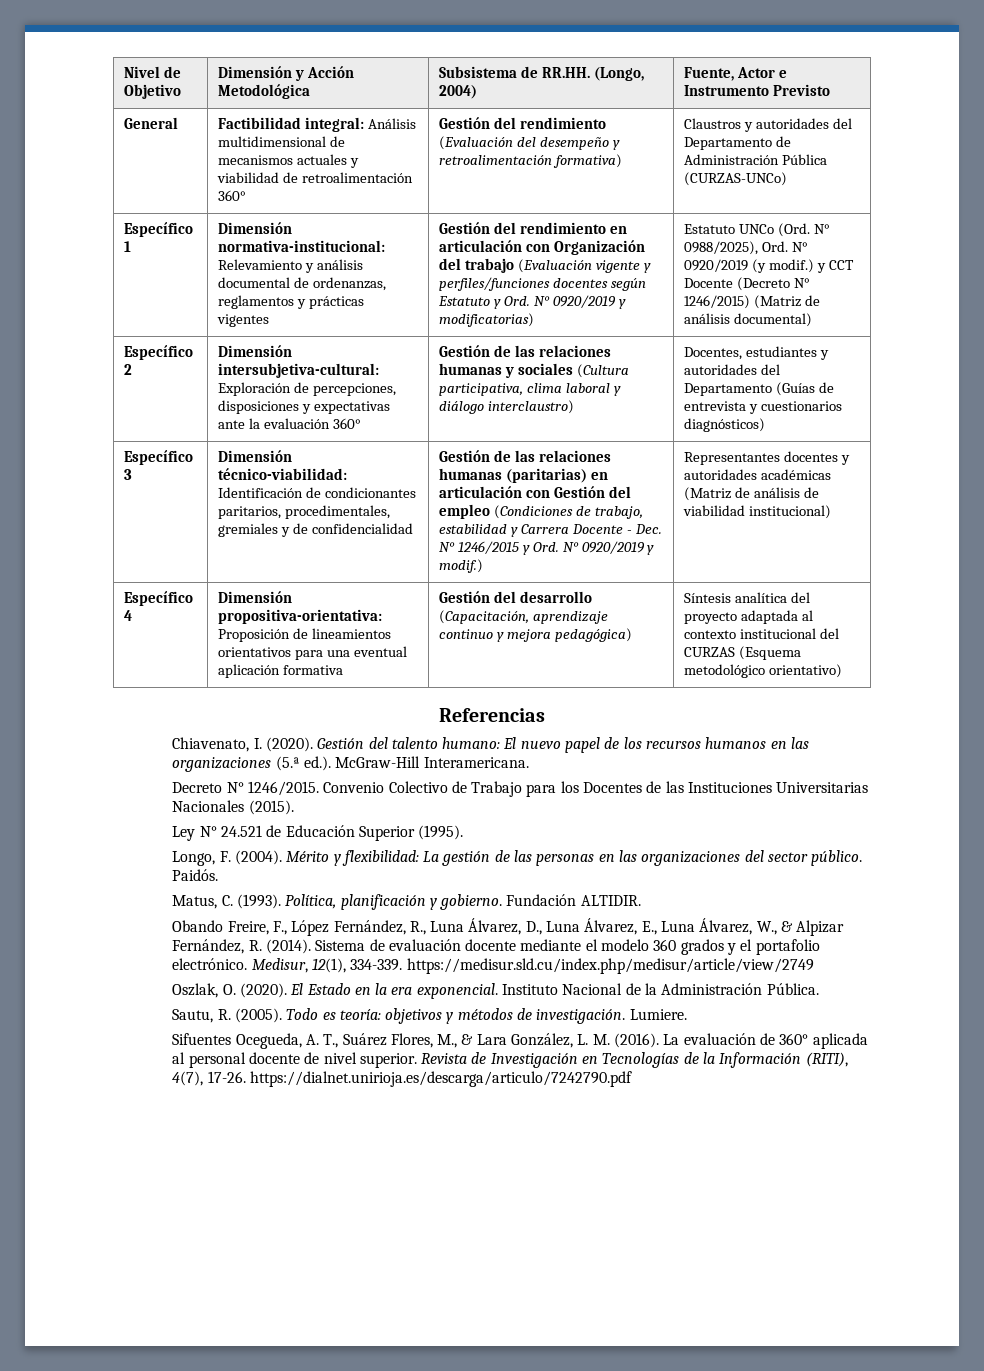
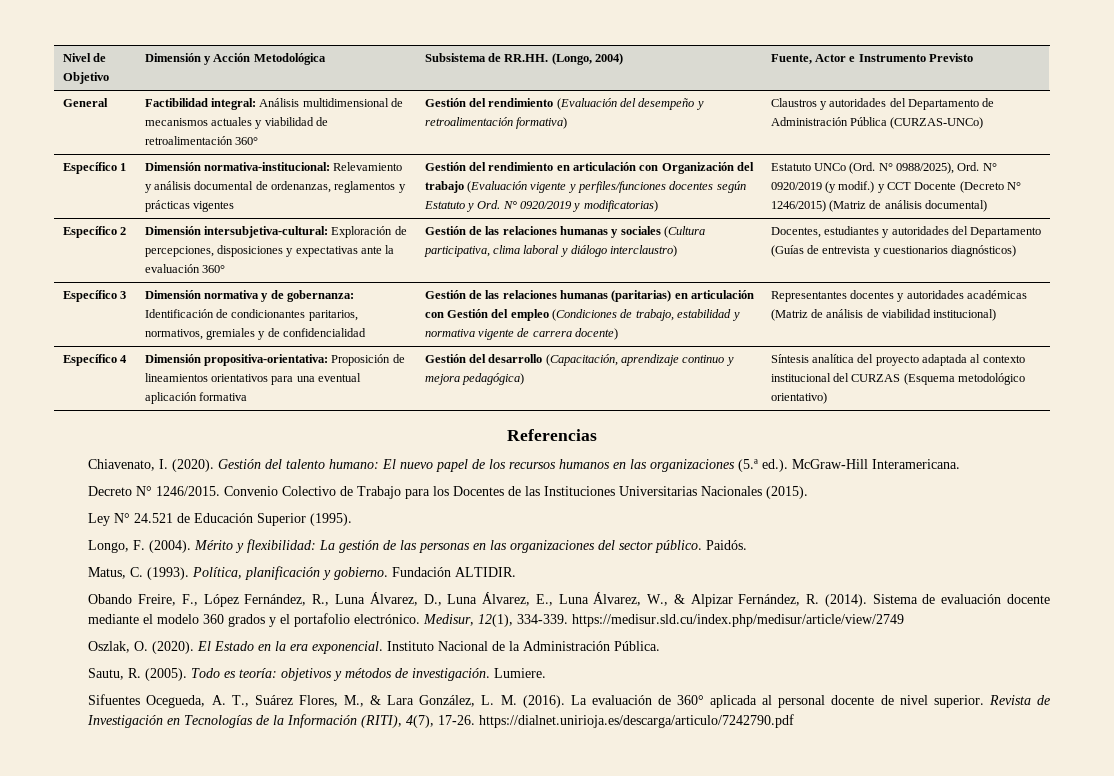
- Dimensión técnico-viabilidad: Identificación de condicionantes paritarios, procedimentales, gremiales y de confidencialidad
+ Dimensión normativa y de gobernanza: Identificación de condicionantes paritarios, normativos, gremiales y de confidencialidad
- Gestión de las relaciones humanas (paritarias) en articulación con Gestión del empleo (Condiciones de trabajo, estabilidad y Carrera Docente - Dec. N° 1246/2015 y Ord. N° 0920/2019 y modif.)
+ Gestión de las relaciones humanas (paritarias) en articulación con Gestión del empleo (Condiciones de trabajo, estabilidad y normativa vigente de carrera docente)

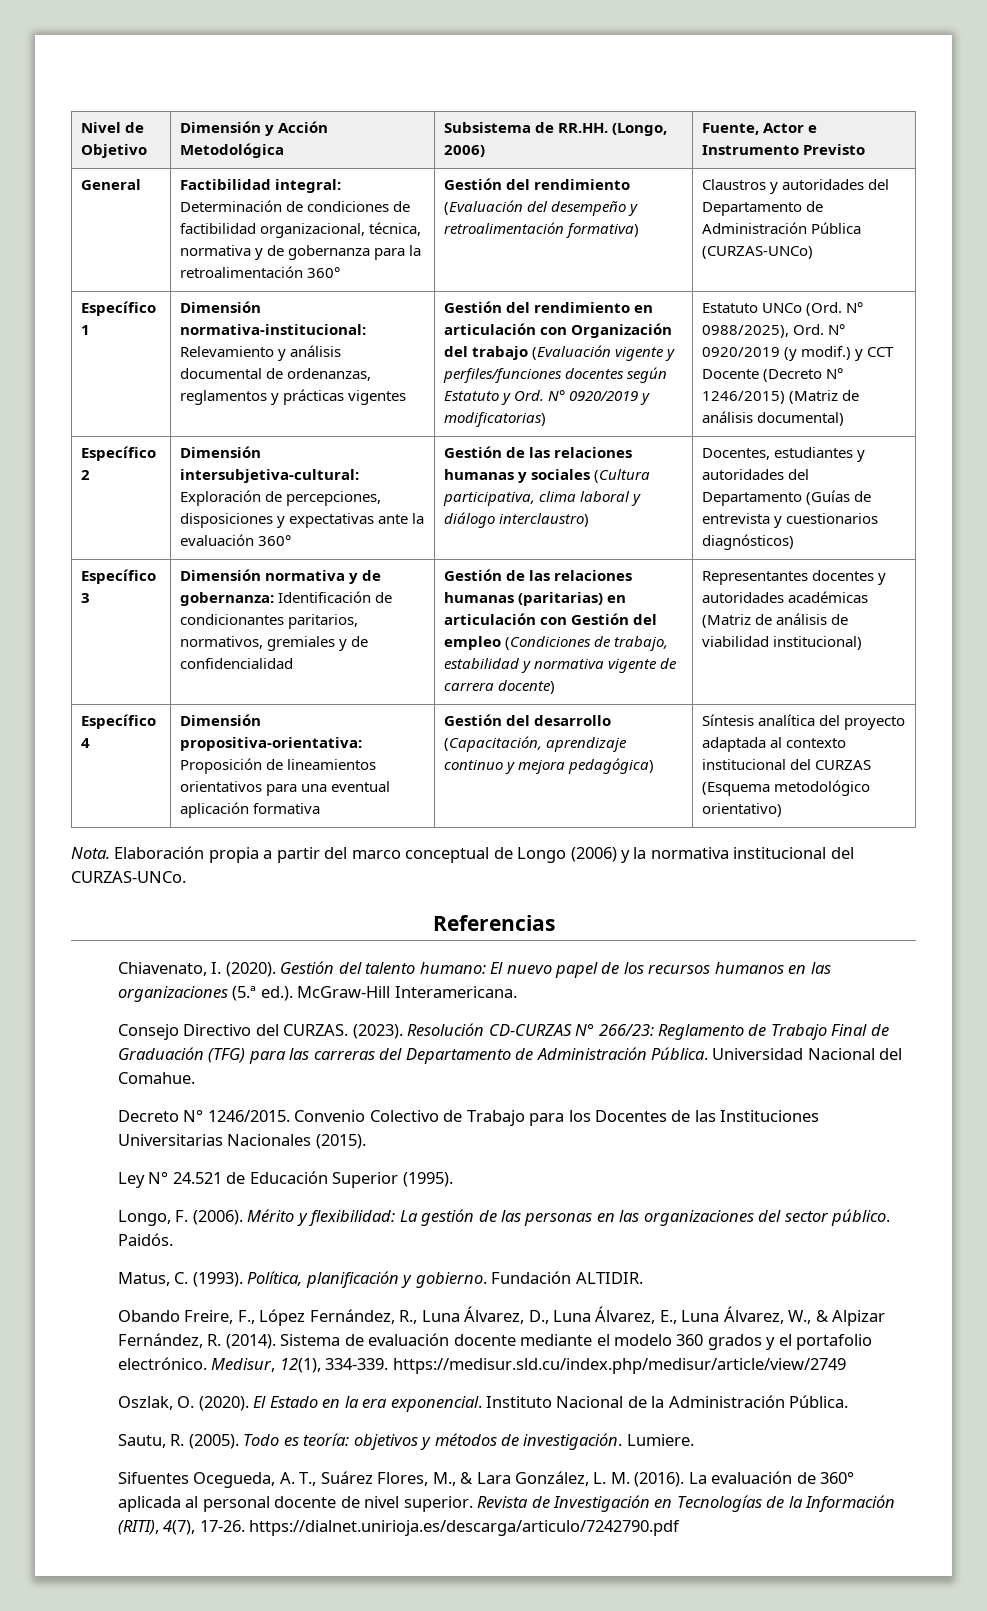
- Nivel de Objetivo | Dimensión y Acción Metodológica | Subsistema de RR.HH. (Longo, 2004) | Fuente, Actor e Instrumento Previsto
+ Nivel de Objetivo | Dimensión y Acción Metodológica | Subsistema de RR.HH. (Longo, 2006) | Fuente, Actor e Instrumento Previsto
- General | Factibilidad integral: Análisis multidimensional de mecanismos actuales y viabilidad de retroalimentación 360° | Gestión del rendimiento (Evaluación del desempeño y retroalimentación formativa) | Claustros y autoridades del Departamento de Administración Pública (CURZAS-UNCo)
+ General | Factibilidad integral: Determinación de condiciones de factibilidad organizacional, técnica, normativa y de gobernanza para la retroalimentación 360° | Gestión del rendimiento (Evaluación del desempeño y retroalimentación formativa) | Claustros y autoridades del Departamento de Administración Pública (CURZAS-UNCo)
+ Nota. Elaboración propia a partir del marco conceptual de Longo (2006) y la normativa institucional del CURZAS-UNCo.
+ Consejo Directivo del CURZAS. (2023). Resolución CD-CURZAS N° 266/23: Reglamento de Trabajo Final de Graduación (TFG) para las carreras del Departamento de Administración Pública. Universidad Nacional del Comahue.
- Longo, F. (2004).
+ Longo, F. (2006).

